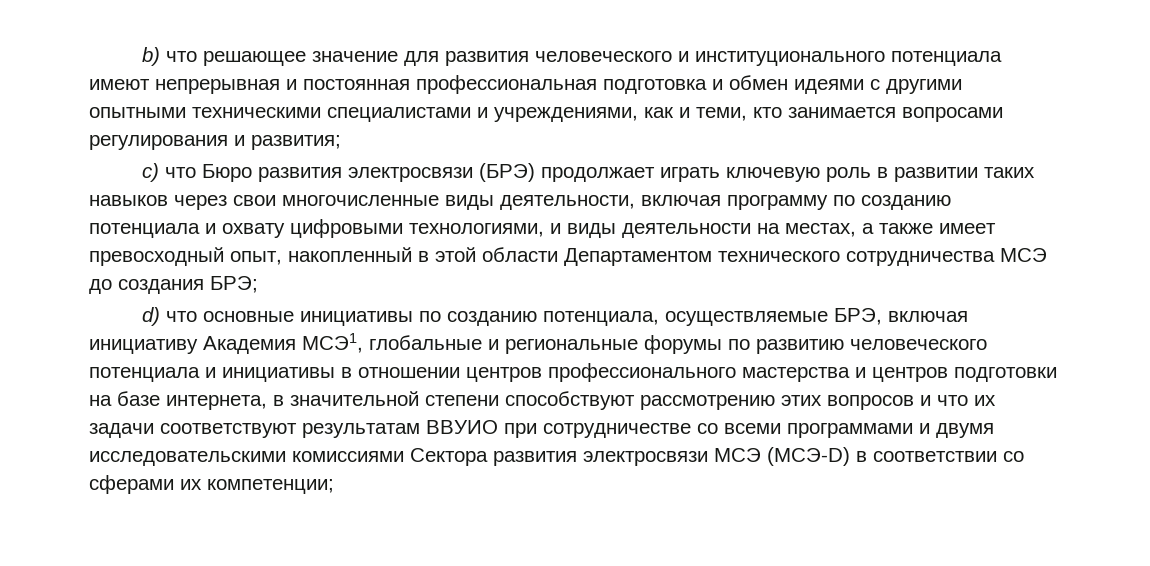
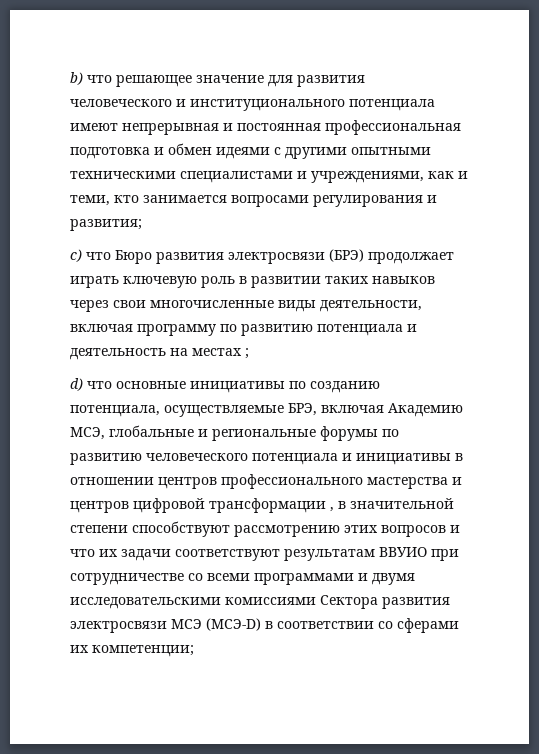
- с) что Бюро развития электросвязи (БРЭ) продолжает играть ключевую роль в развитии таких навыков через свои многочисленные виды деятельности, включая программу по созданию потенциала и охвату цифровыми технологиями, и виды деятельности на местах, а также имеет превосходный опыт, накопленный в этой области Департаментом технического сотрудничества МСЭ до создания БРЭ;
+ с) что Бюро развития электросвязи (БРЭ) продолжает играть ключевую роль в развитии таких навыков через свои многочисленные виды деятельности, включая программу по развитию потенциала и деятельность на местах ;
- d) что основные инициативы по созданию потенциала, осуществляемые БРЭ, включая инициативу Академия МСЭ1, глобальные и региональные форумы по развитию человеческого потенциала и инициативы в отношении центров профессионального мастерства и центров подготовки на базе интернета, в значительной степени способствуют рассмотрению этих вопросов и что их задачи соответствуют результатам ВВУИО при сотрудничестве со всеми программами и двумя исследовательскими комиссиями Сектора развития электросвязи МСЭ (МСЭ-D) в соответствии со сферами их компетенции;
+ d) что основные инициативы по созданию потенциала, осуществляемые БРЭ, включая Академию МСЭ, глобальные и региональные форумы по развитию человеческого потенциала и инициативы в отношении центров профессионального мастерства и центров цифровой трансформации , в значительной степени способствуют рассмотрению этих вопросов и что их задачи соответствуют результатам ВВУИО при сотрудничестве со всеми программами и двумя исследовательскими комиссиями Сектора развития электросвязи МСЭ (МСЭ-D) в соответствии со сферами их компетенции;

